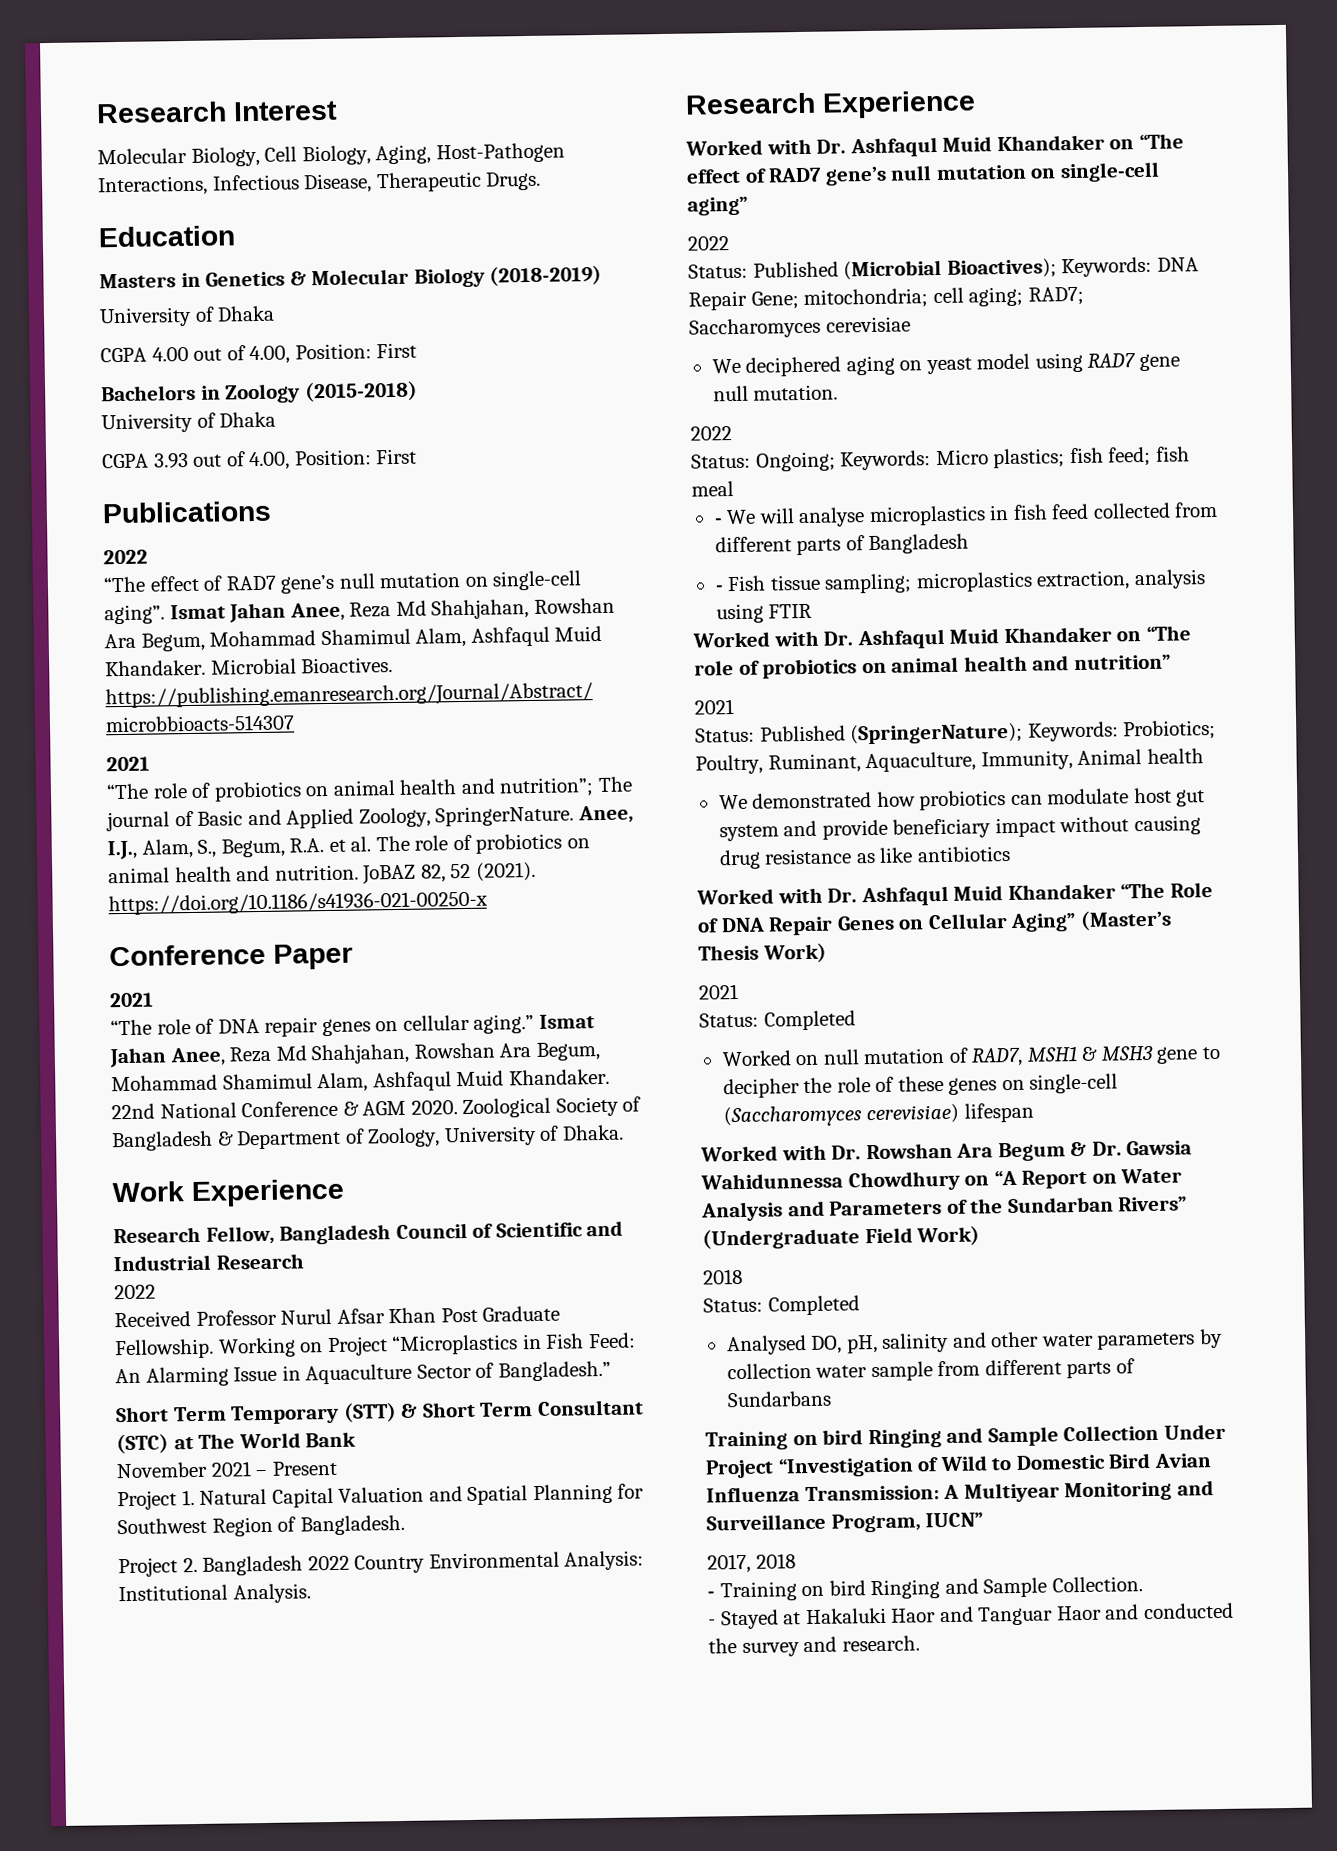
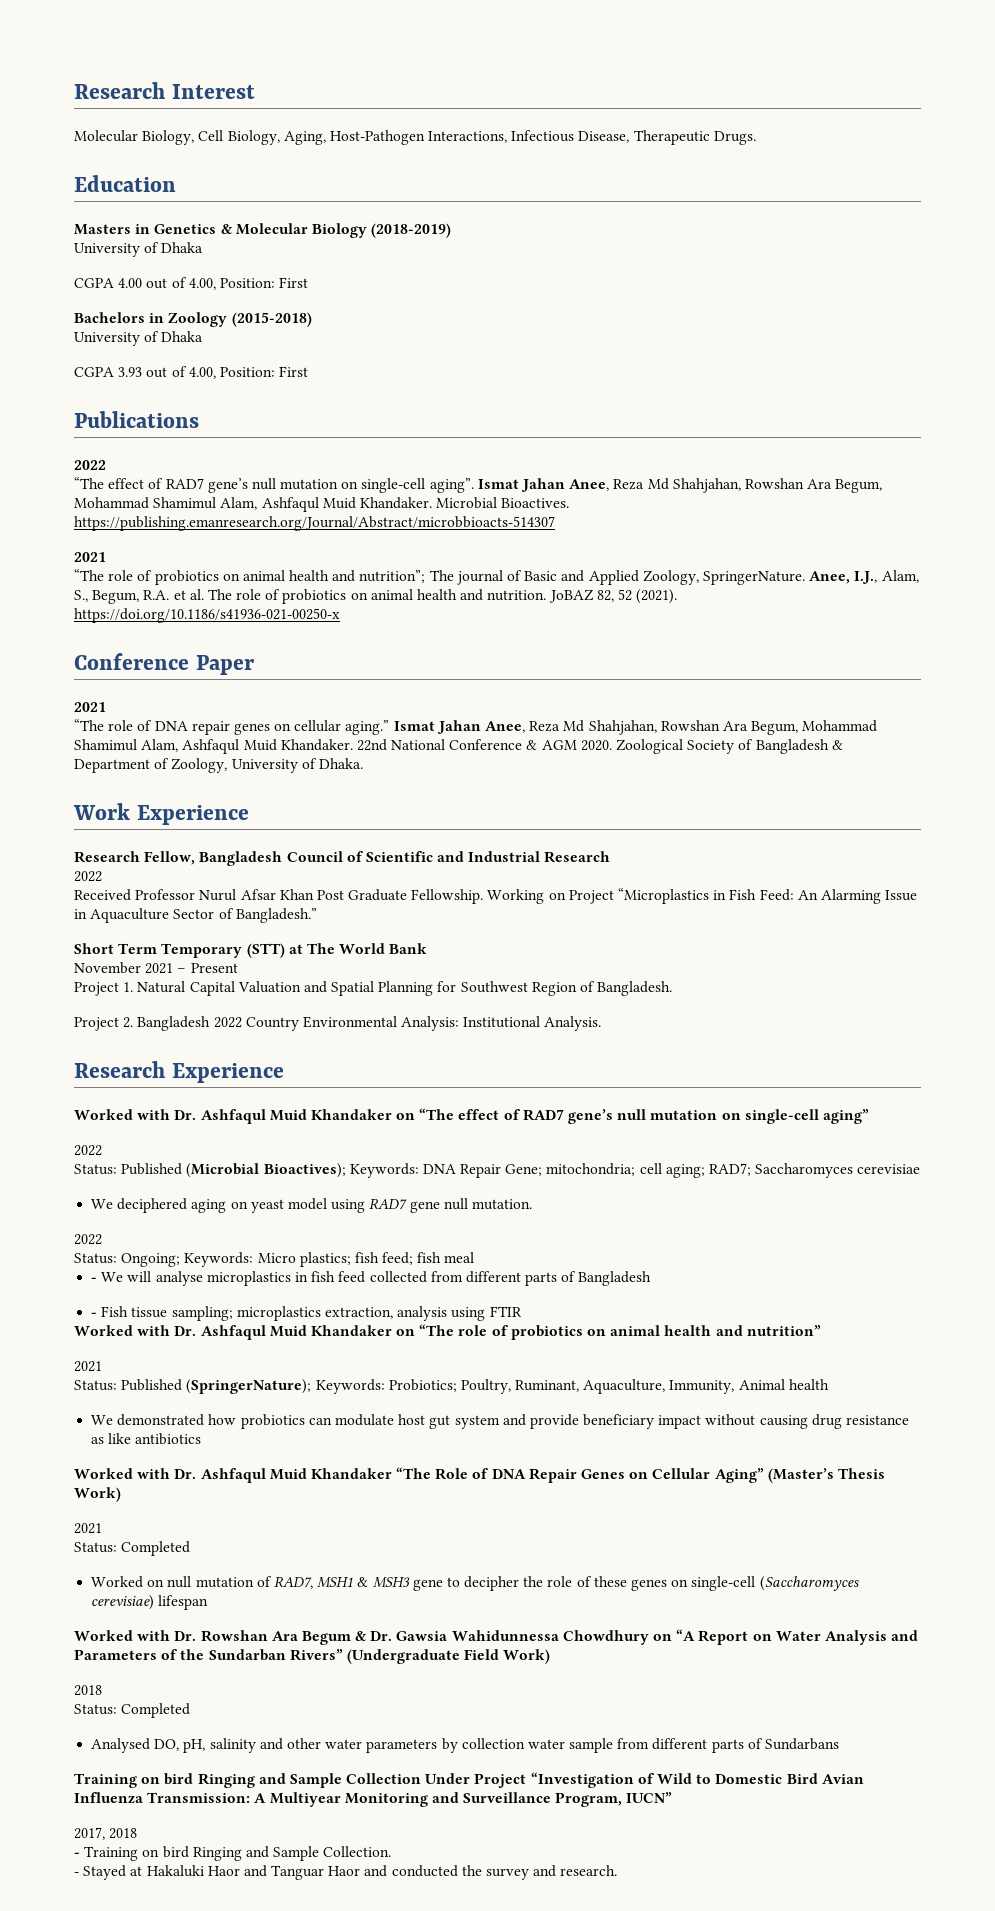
- Short Term Temporary (STT) & Short Term Consultant (STC) at The World Bank
+ Short Term Temporary (STT) at The World Bank

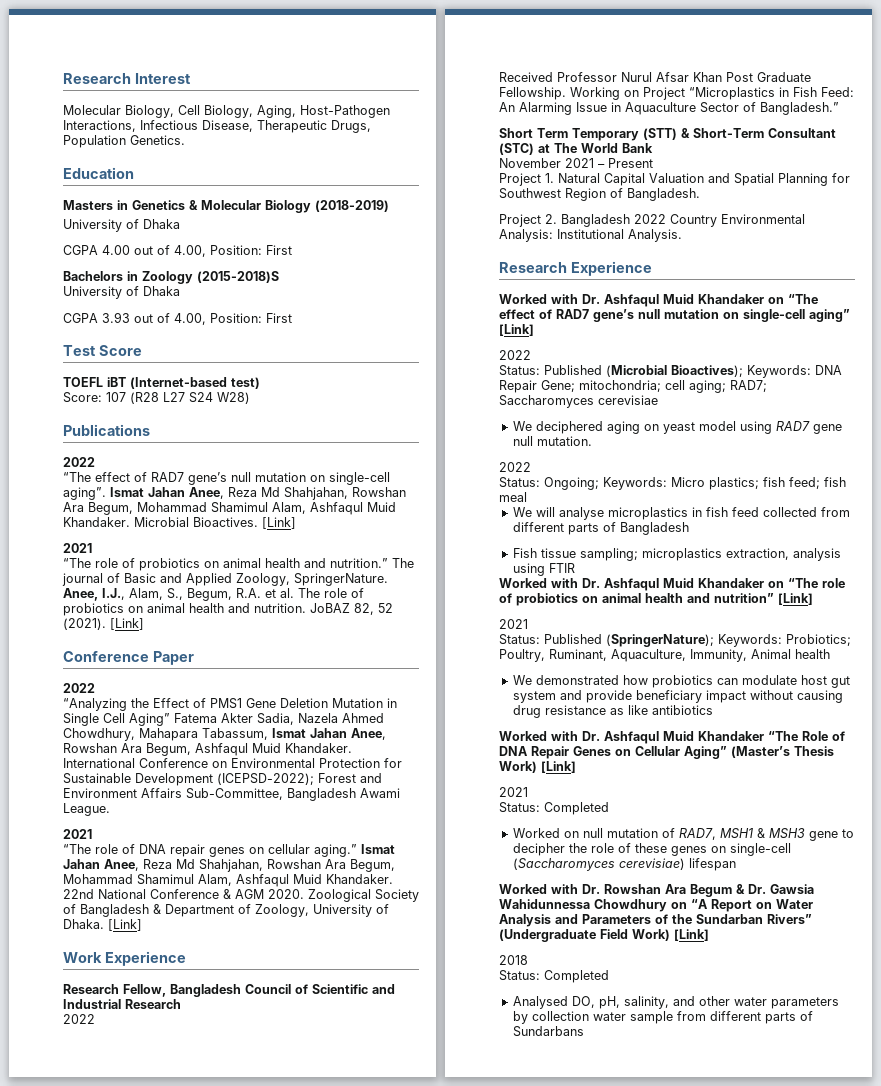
- Molecular Biology, Cell Biology, Aging, Host-Pathogen Interactions, Infectious Disease, Therapeutic Drugs.
+ Molecular Biology, Cell Biology, Aging, Host-Pathogen Interactions, Infectious Disease, Therapeutic Drugs, Population Genetics.
- Bachelors in Zoology (2015-2018)
+ Bachelors in Zoology (2015-2018)S
+ Test Score
+ TOEFL iBT (Internet-based test)
+ Score: 107 (R28 L27 S24 W28)
- Microbial Bioactives. https://publishing.emanresearch.org/Journal/Abstract/microbbioacts-514307
+ Microbial Bioactives. [Link]
- “The role of probiotics on animal health and nutrition”; The journal of Basic and Applied Zoology, SpringerNature.
+ “The role of probiotics on animal health and nutrition.” The journal of Basic and Applied Zoology, SpringerNature.
- JoBAZ 82, 52 (2021). https://doi.org/10.1186/s41936-021-00250-x
+ JoBAZ 82, 52 (2021). [Link]
  Conference Paper
+ 2022
+ “Analyzing the Effect of PMS1 Gene Deletion Mutation in Single Cell Aging” Fatema Akter Sadia, Nazela Ahmed Chowdhury, Mahapara Tabassum, Ismat Jahan Anee, Rowshan Ara Begum, Ashfaqul Muid Khandaker. International Conference on Environmental Protection for Sustainable Development (ICEPSD-2022); Forest and Environment Affairs Sub-Committee, Bangladesh Awami League.
- Zoological Society of Bangladesh & Department of Zoology, University of Dhaka.
+ Zoological Society of Bangladesh & Department of Zoology, University of Dhaka. [Link]
- Short Term Temporary (STT) at The World Bank
+ Short Term Temporary (STT) & Short-Term Consultant (STC) at The World Bank
- Worked with Dr. Ashfaqul Muid Khandaker on “The effect of RAD7 gene’s null mutation on single-cell aging”
+ Worked with Dr. Ashfaqul Muid Khandaker on “The effect of RAD7 gene’s null mutation on single-cell aging” [Link]
- - We will analyse microplastics in fish feed collected from different parts of Bangladesh
+ We will analyse microplastics in fish feed collected from different parts of Bangladesh
- - Fish tissue sampling; microplastics extraction, analysis using FTIR
+ Fish tissue sampling; microplastics extraction, analysis using FTIR
- Worked with Dr. Ashfaqul Muid Khandaker on “The role of probiotics on animal health and nutrition”
+ Worked with Dr. Ashfaqul Muid Khandaker on “The role of probiotics on animal health and nutrition” [Link]
- Worked with Dr. Ashfaqul Muid Khandaker “The Role of DNA Repair Genes on Cellular Aging” (Master’s Thesis Work)
+ Worked with Dr. Ashfaqul Muid Khandaker “The Role of DNA Repair Genes on Cellular Aging” (Master’s Thesis Work) [Link]
- Worked with Dr. Rowshan Ara Begum & Dr. Gawsia Wahidunnessa Chowdhury on “A Report on Water Analysis and Parameters of the Sundarban Rivers” (Undergraduate Field Work)
+ Worked with Dr. Rowshan Ara Begum & Dr. Gawsia Wahidunnessa Chowdhury on “A Report on Water Analysis and Parameters of the Sundarban Rivers” (Undergraduate Field Work) [Link]
- Analysed DO, pH, salinity and other water parameters by collection water sample from different parts of Sundarbans
+ Analysed DO, pH, salinity, and other water parameters by collection water sample from different parts of Sundarbans
- Training on bird Ringing and Sample Collection Under Project “Investigation of Wild to Domestic Bird Avian Influenza Transmission: A Multiyear Monitoring and Surveillance Program, IUCN”
- 2017, 2018
- - Training on bird Ringing and Sample Collection.
- - Stayed at Hakaluki Haor and Tanguar Haor and conducted the survey and research.

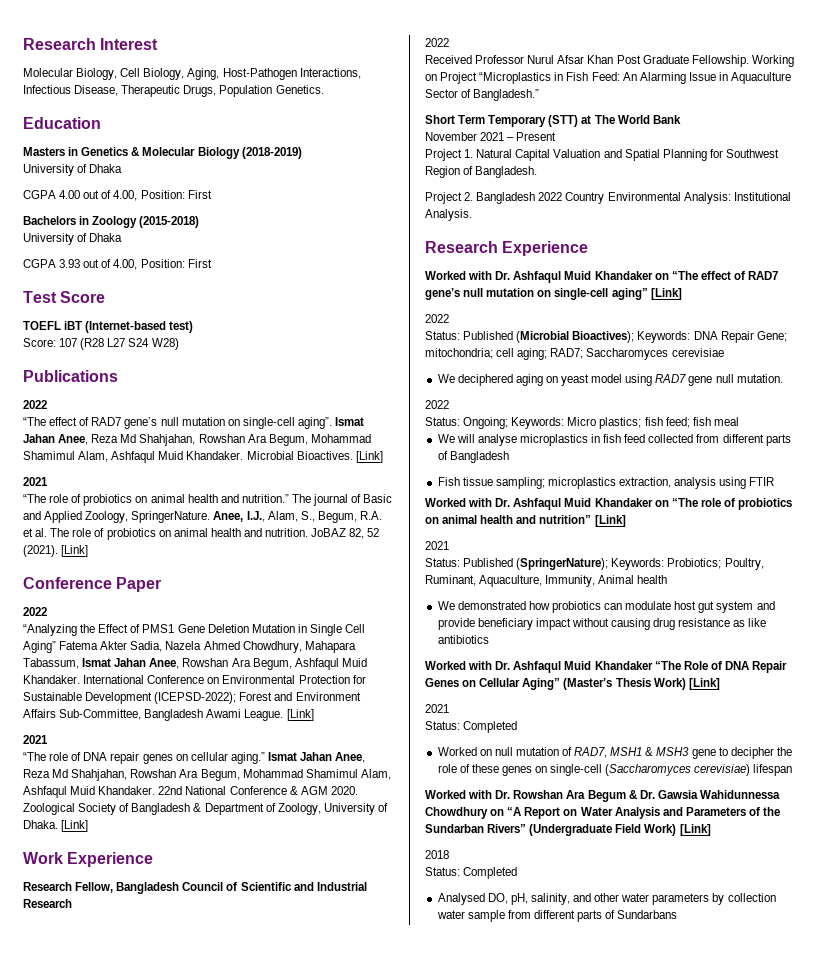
- Bachelors in Zoology (2015-2018)S
+ Bachelors in Zoology (2015-2018)
- International Conference on Environmental Protection for Sustainable Development (ICEPSD-2022); Forest and Environment Affairs Sub-Committee, Bangladesh Awami League.
+ International Conference on Environmental Protection for Sustainable Development (ICEPSD-2022); Forest and Environment Affairs Sub-Committee, Bangladesh Awami League. [Link]
- Short Term Temporary (STT) & Short-Term Consultant (STC) at The World Bank
+ Short Term Temporary (STT) at The World Bank

